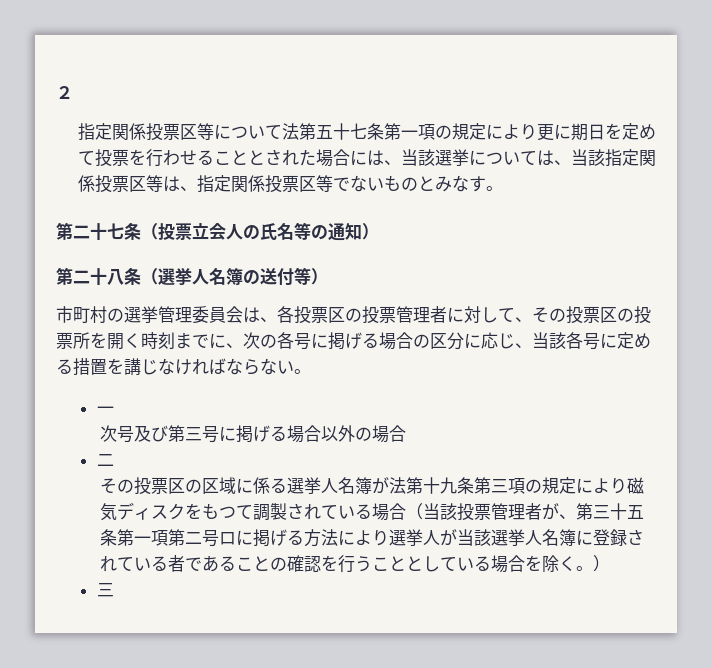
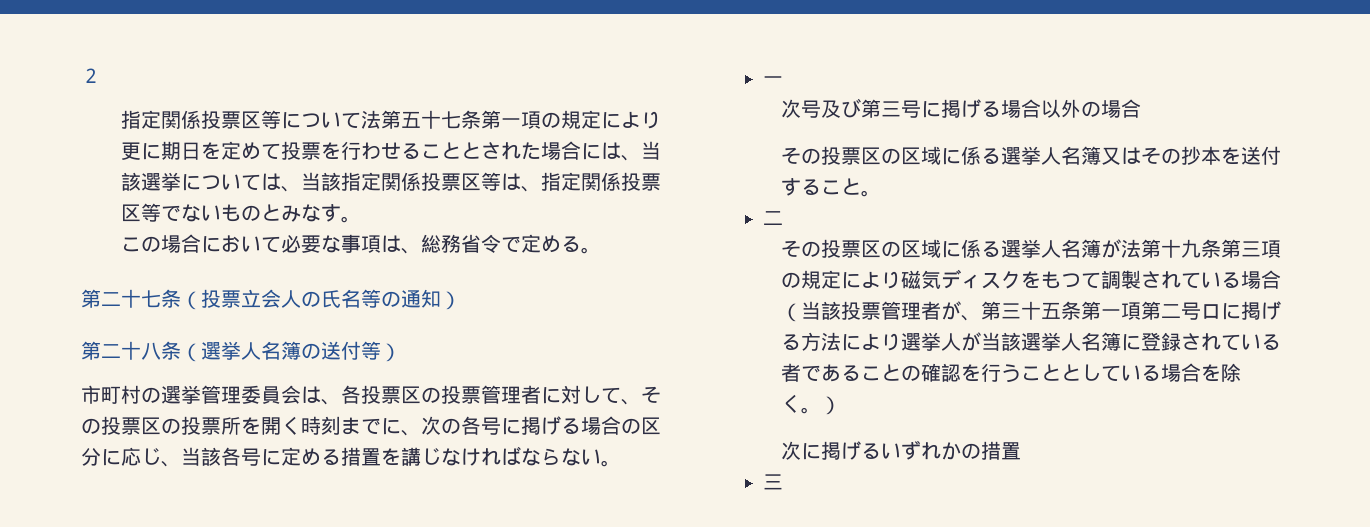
+ この場合において必要な事項は、総務省令で定める。
+ その投票区の区域に係る選挙人名簿又はその抄本を送付すること。
+ 次に掲げるいずれかの措置

